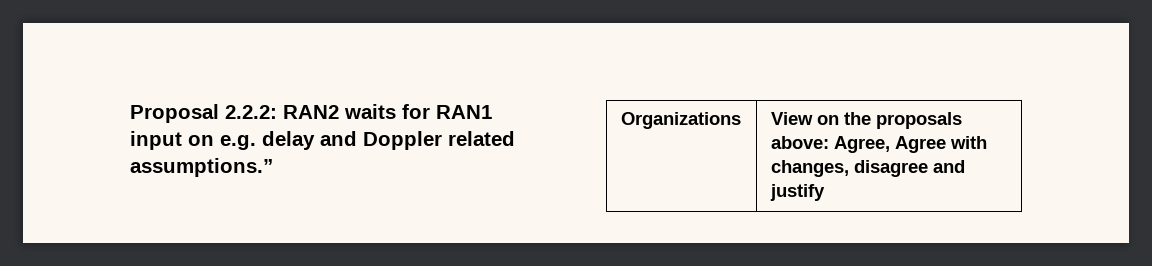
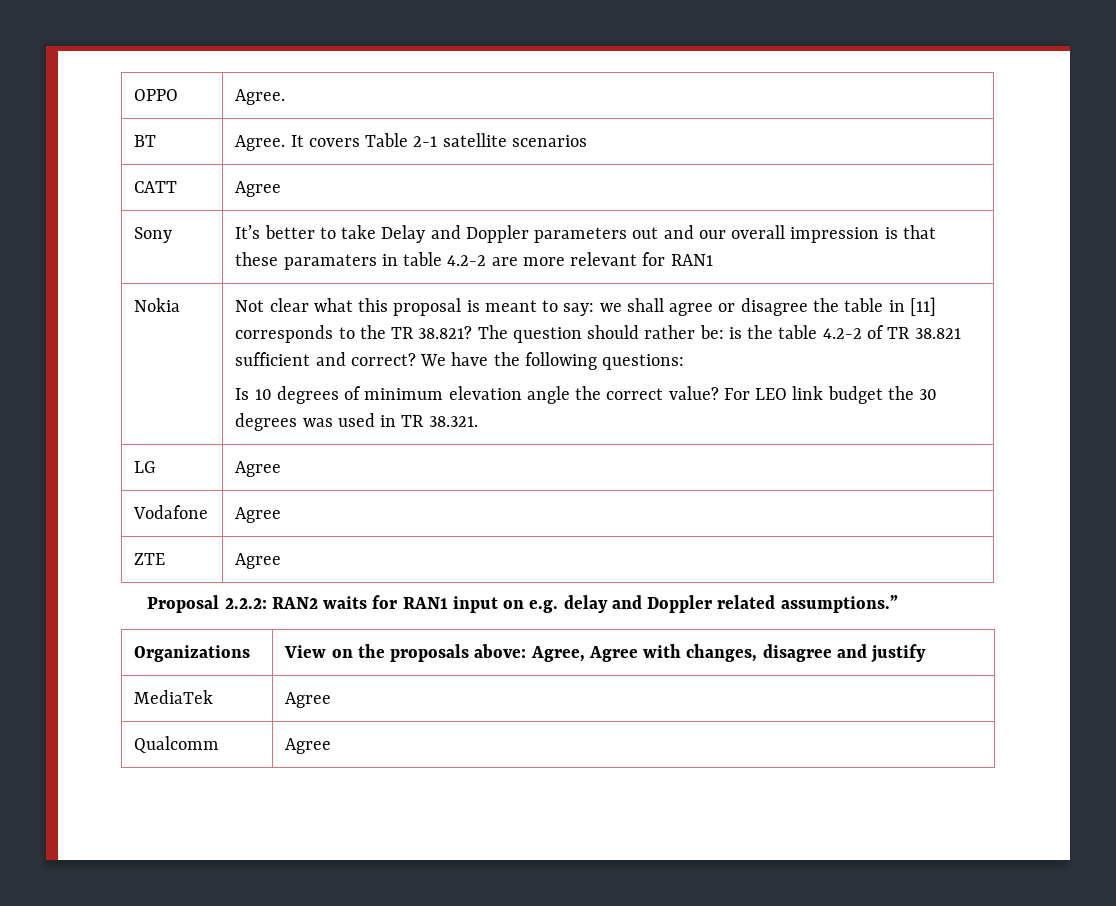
+ OPPO | Agree.
+ BT | Agree. It covers Table 2-1 satellite scenarios
+ CATT | Agree
+ Sony | It’s better to take Delay and Doppler parameters out and our overall impression is that these paramaters in table 4.2-2 are more relevant for RAN1
+ Nokia | Not clear what this proposal is meant to say: we shall agree or disagree the table in [11] corresponds to the TR 38.821? The question should rather be: is the table 4.2-2 of TR 38.821 sufficient and correct? We have the following questions:
+ Is 10 degrees of minimum elevation angle the correct value? For LEO link budget the 30 degrees was used in TR 38.321.
+ LG | Agree
+ Vodafone | Agree
+ ZTE | Agree
+ MediaTek | Agree
+ Qualcomm | Agree

